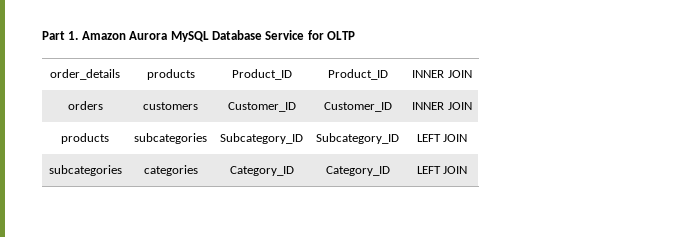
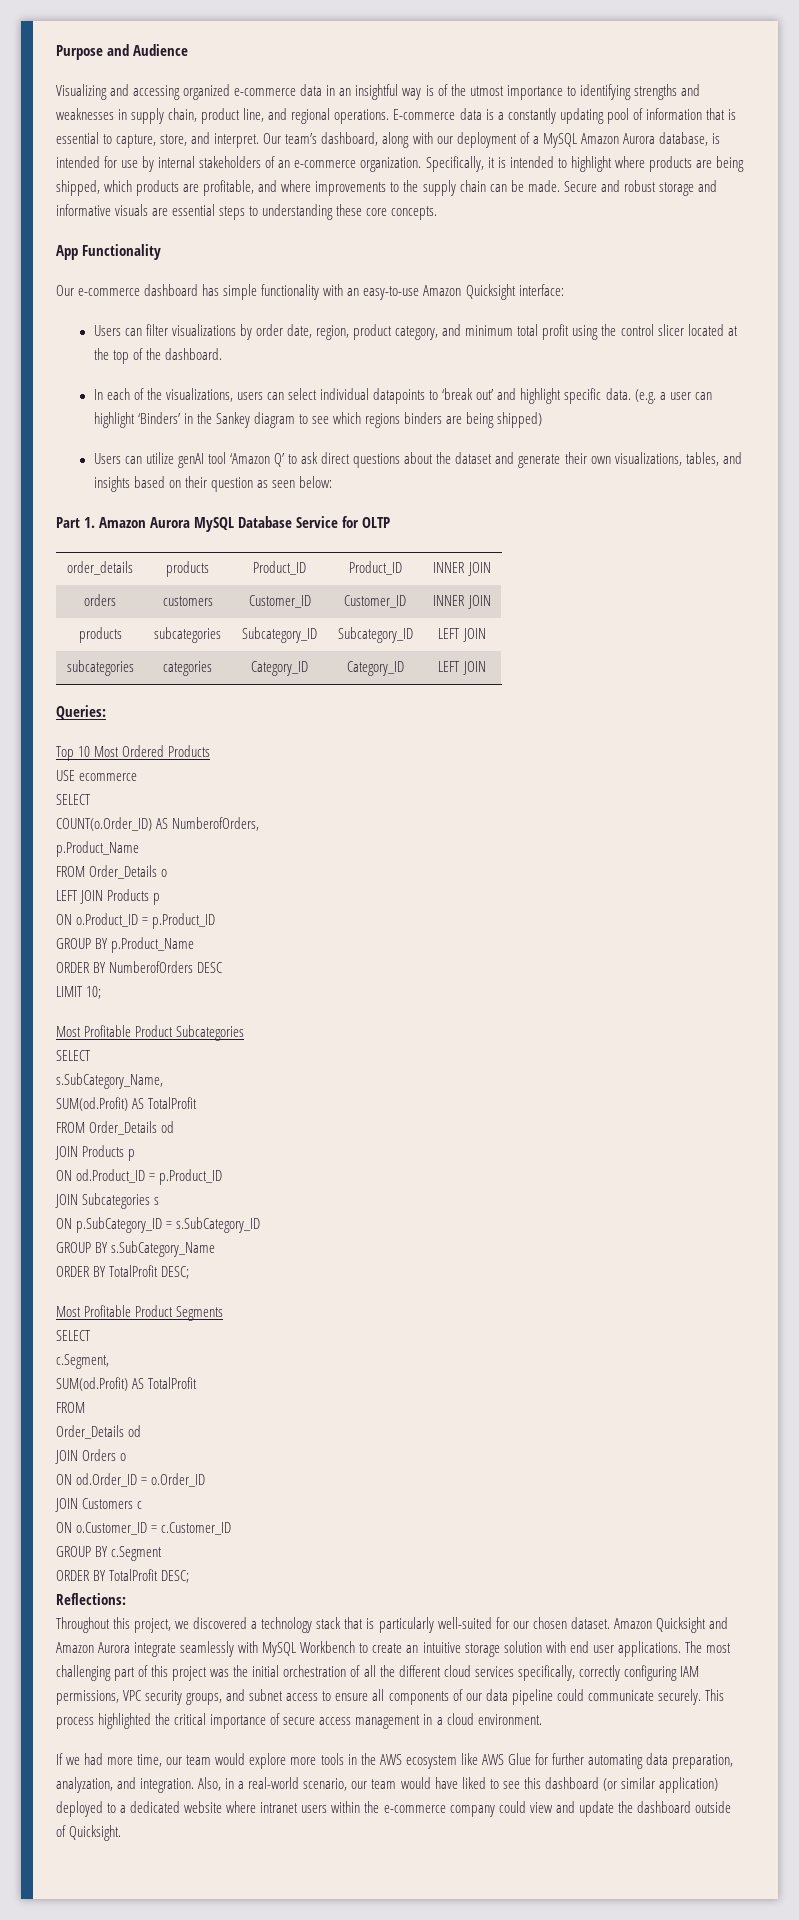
+ Purpose and Audience
+ Visualizing and accessing organized e-commerce data in an insightful way is of the utmost importance to identifying strengths and weaknesses in supply chain, product line, and regional operations. E-commerce data is a constantly updating pool of information that is essential to capture, store, and interpret. Our team’s dashboard, along with our deployment of a MySQL Amazon Aurora database, is intended for use by internal stakeholders of an e-commerce organization. Specifically, it is intended to highlight where products are being shipped, which products are profitable, and where improvements to the supply chain can be made. Secure and robust storage and informative visuals are essential steps to understanding these core concepts.
+ App Functionality
+ Our e-commerce dashboard has simple functionality with an easy-to-use Amazon Quicksight interface:
+ Users can filter visualizations by order date, region, product category, and minimum total profit using the control slicer located at the top of the dashboard.
+ In each of the visualizations, users can select individual datapoints to ‘break out’ and highlight specific data. (e.g. a user can highlight ‘Binders’ in the Sankey diagram to see which regions binders are being shipped)
+ Users can utilize genAI tool ‘Amazon Q’ to ask direct questions about the dataset and generate their own visualizations, tables, and insights based on their question as seen below:
+ Queries:
+ Top 10 Most Ordered Products
+ USE ecommerce
+ SELECT
+ COUNT(o.Order_ID) AS NumberofOrders,
+ p.Product_Name
+ FROM Order_Details o
+ LEFT JOIN Products p
+ ON o.Product_ID = p.Product_ID
+ GROUP BY p.Product_Name
+ ORDER BY NumberofOrders DESC
+ LIMIT 10;
+ Most Profitable Product Subcategories
+ SELECT
+ s.SubCategory_Name,
+ SUM(od.Profit) AS TotalProfit
+ FROM Order_Details od
+ JOIN Products p
+ ON od.Product_ID = p.Product_ID
+ JOIN Subcategories s
+ ON p.SubCategory_ID = s.SubCategory_ID
+ GROUP BY s.SubCategory_Name
+ ORDER BY TotalProfit DESC;
+ Most Profitable Product Segments
+ SELECT
+ c.Segment,
+ SUM(od.Profit) AS TotalProfit
+ FROM
+ Order_Details od
+ JOIN Orders o
+ ON od.Order_ID = o.Order_ID
+ JOIN Customers c
+ ON o.Customer_ID = c.Customer_ID
+ GROUP BY c.Segment
+ ORDER BY TotalProfit DESC;
+ Reflections:
+ Throughout this project, we discovered a technology stack that is particularly well-suited for our chosen dataset. Amazon Quicksight and Amazon Aurora integrate seamlessly with MySQL Workbench to create an intuitive storage solution with end user applications. The most challenging part of this project was the initial orchestration of all the different cloud services specifically, correctly configuring IAM permissions, VPC security groups, and subnet access to ensure all components of our data pipeline could communicate securely. This process highlighted the critical importance of secure access management in a cloud environment.
+ If we had more time, our team would explore more tools in the AWS ecosystem like AWS Glue for further automating data preparation, analyzation, and integration. Also, in a real-world scenario, our team would have liked to see this dashboard (or similar application) deployed to a dedicated website where intranet users within the e-commerce company could view and update the dashboard outside of Quicksight.

